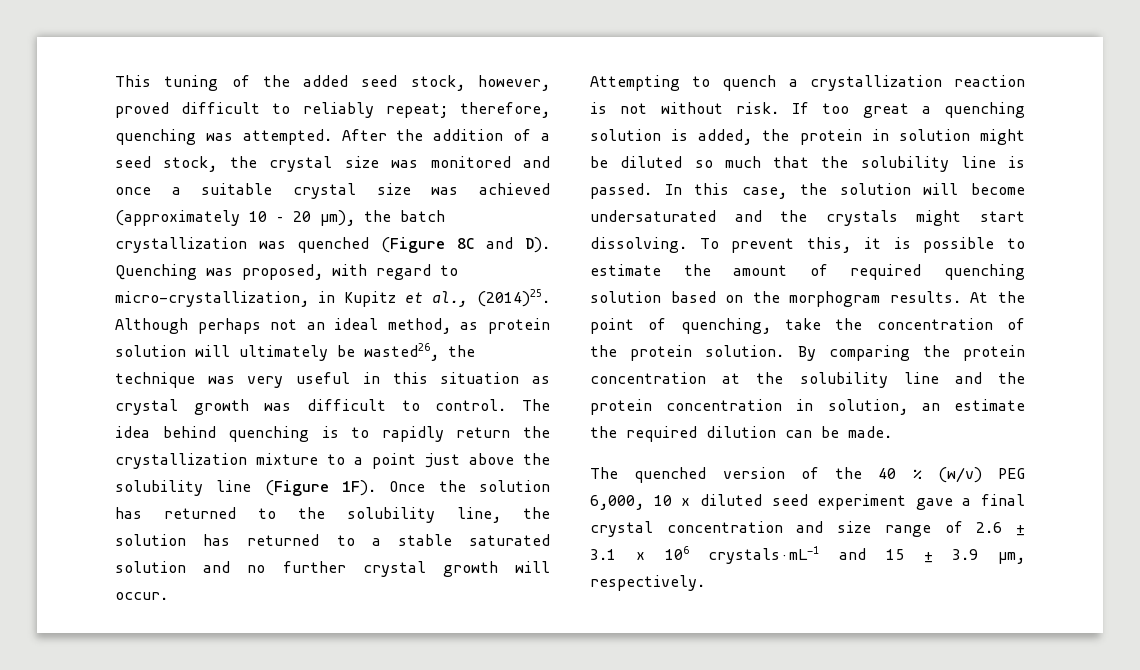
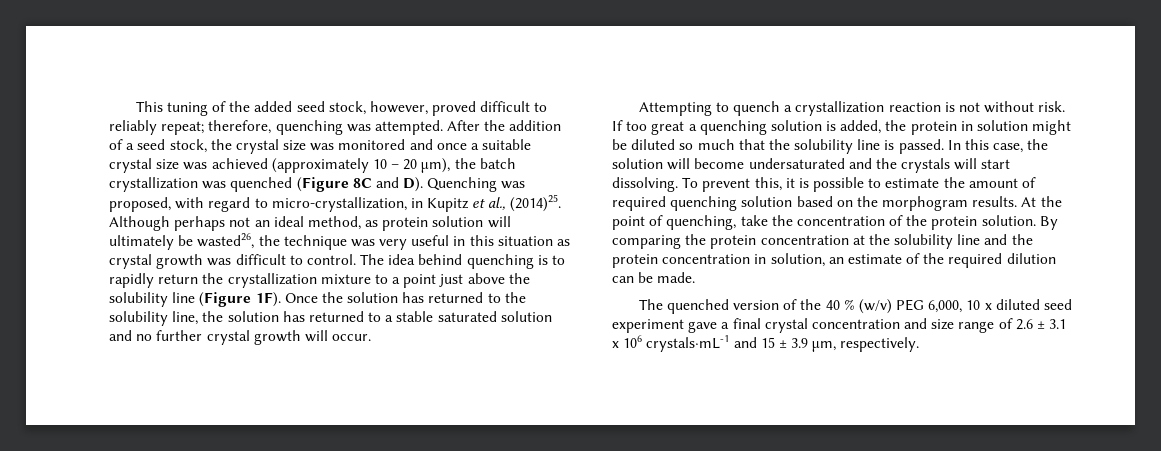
- In this case, the solution will become undersaturated and the crystals might start dissolving.
+ In this case, the solution will become undersaturated and the crystals will start dissolving.
- By comparing the protein concentration at the solubility line and the protein concentration in solution, an estimate the required dilution can be made.
+ By comparing the protein concentration at the solubility line and the protein concentration in solution, an estimate of the required dilution can be made.

